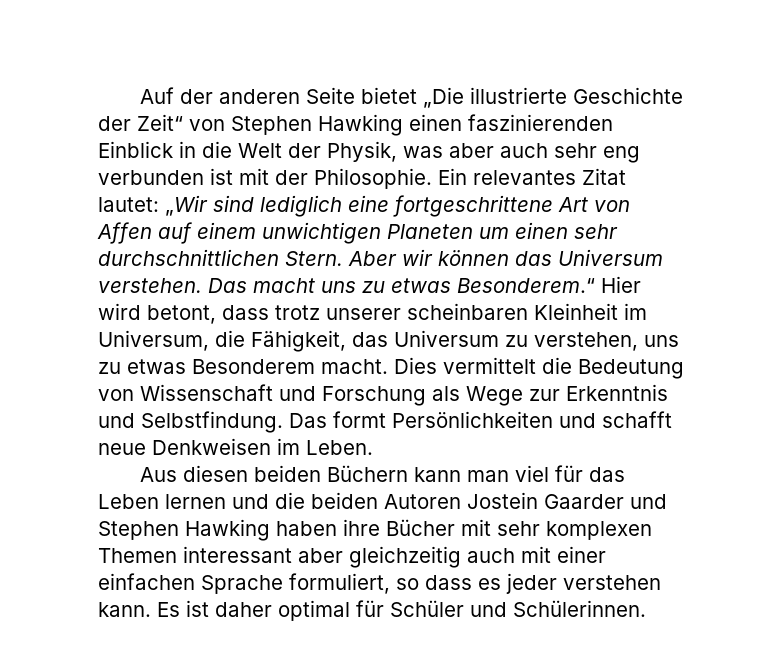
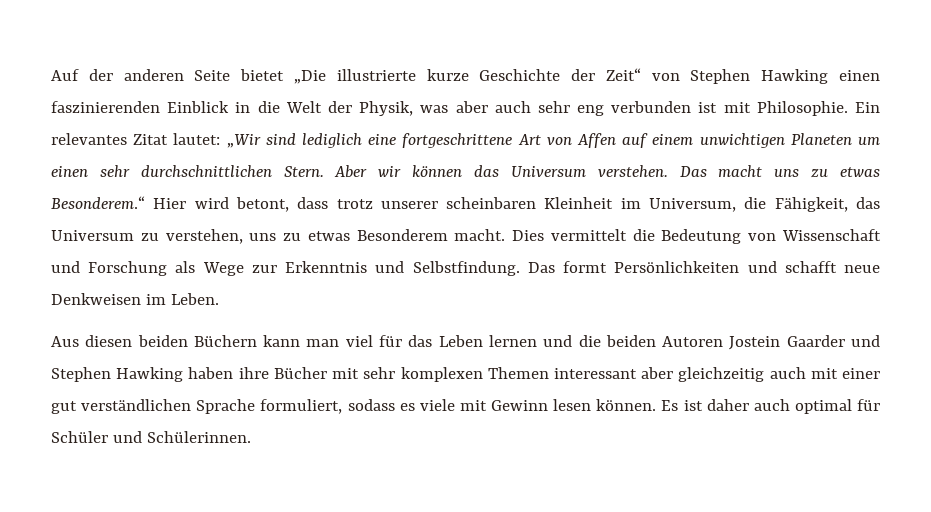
- Auf der anderen Seite bietet „Die illustrierte Geschichte der Zeit“ von Stephen Hawking einen faszinierenden Einblick in die Welt der Physik, was aber auch sehr eng verbunden ist mit der Philosophie.
+ Auf der anderen Seite bietet „Die illustrierte kurze Geschichte der Zeit“ von Stephen Hawking einen faszinierenden Einblick in die Welt der Physik, was aber auch sehr eng verbunden ist mit Philosophie.
- Aus diesen beiden Büchern kann man viel für das Leben lernen und die beiden Autoren Jostein Gaarder und Stephen Hawking haben ihre Bücher mit sehr komplexen Themen interessant aber gleichzeitig auch mit einer einfachen Sprache formuliert, so dass es jeder verstehen kann.
+ Aus diesen beiden Büchern kann man viel für das Leben lernen und die beiden Autoren Jostein Gaarder und Stephen Hawking haben ihre Bücher mit sehr komplexen Themen interessant aber gleichzeitig auch mit einer gut verständlichen Sprache formuliert, sodass es viele mit Gewinn lesen können.
- Es ist daher optimal für Schüler und Schülerinnen.
+ Es ist daher auch optimal für Schüler und Schülerinnen.

